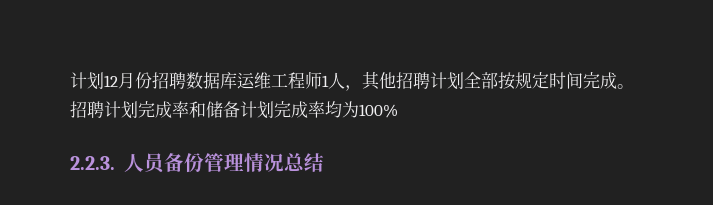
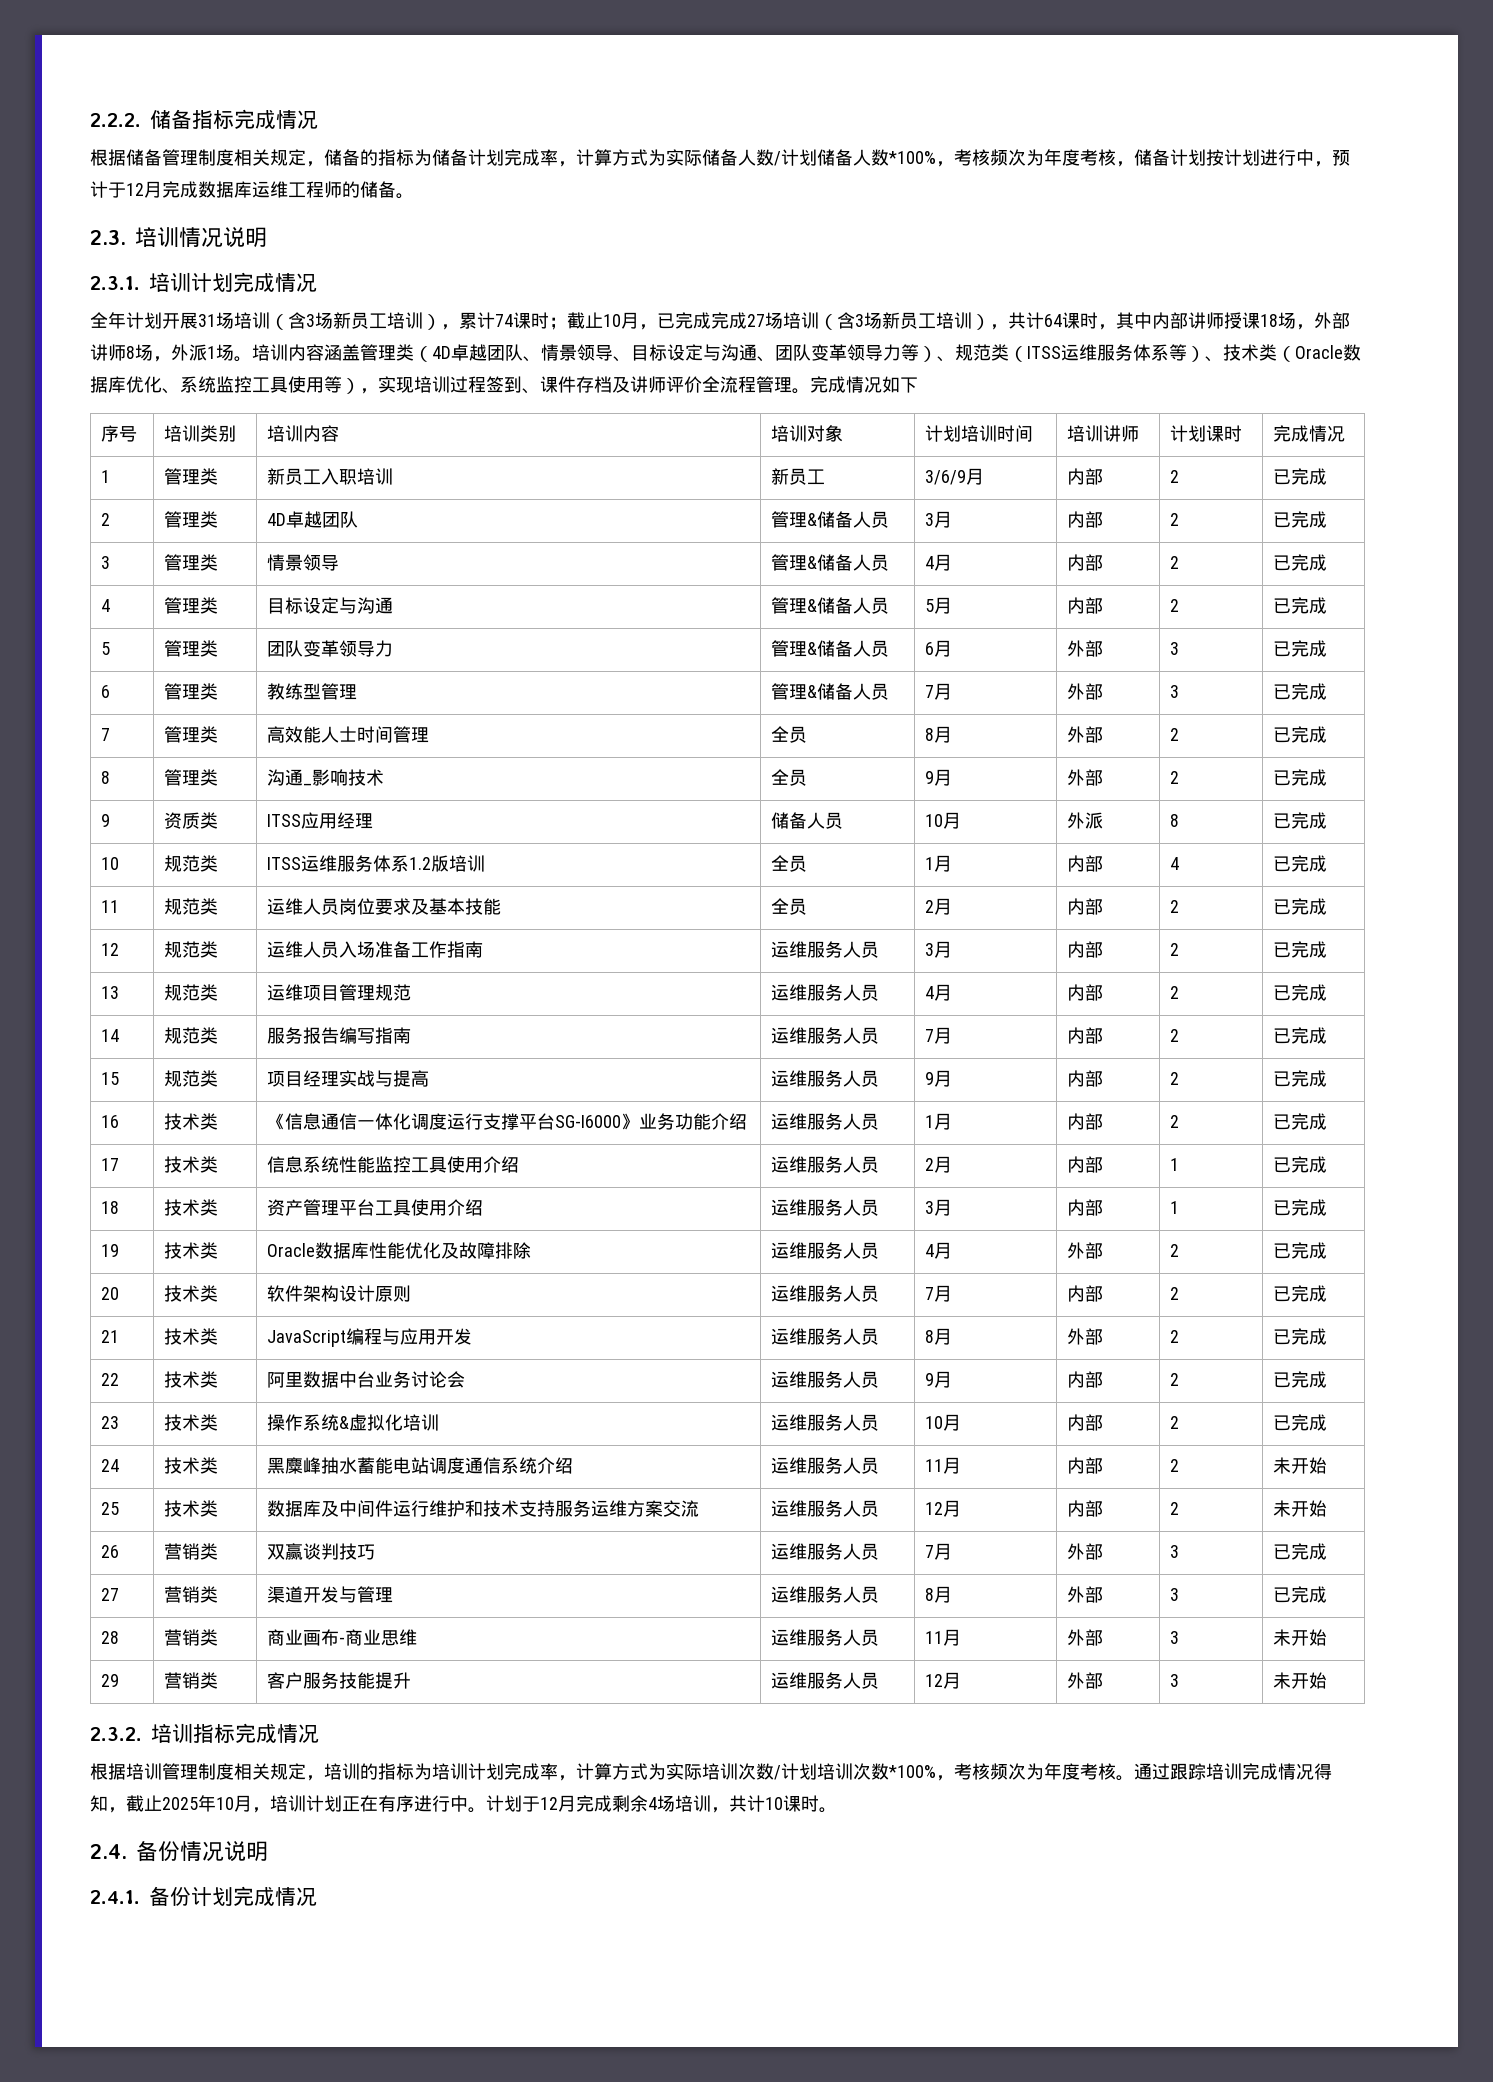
- 计划12月份招聘数据库运维工程师1人，其他招聘计划全部按规定时间完成。招聘计划完成率和储备计划完成率均为100%
- 2.2.3.人员备份管理情况总结
+ 2.2.2.储备指标完成情况
+ 根据储备管理制度相关规定，储备的指标为储备计划完成率，计算方式为实际储备人数/计划储备人数*100%，考核频次为年度考核，储备计划按计划进行中，预计于12月完成数据库运维工程师的储备。
+ 2.3.培训情况说明
+ 2.3.1.培训计划完成情况
+ 全年计划开展31场培训（含3场新员工培训），累计74课时；截止10月，已完成完成27场培训（含3场新员工培训），共计64课时，其中内部讲师授课18场，外部讲师8场，外派1场。培训内容涵盖管理类（4D卓越团队、情景领导、目标设定与沟通、团队变革领导力等）、规范类（ITSS运维服务体系等）、技术类（Oracle数据库优化、系统监控工具使用等），实现培训过程签到、课件存档及讲师评价全流程管理。完成情况如下
+ 序号 | 培训类别 | 培训内容 | 培训对象 | 计划培训时间 | 培训讲师 | 计划课时 | 完成情况
+ 1 | 管理类 | 新员工入职培训 | 新员工 | 3/6/9月 | 内部 | 2 | 已完成
+ 2 | 管理类 | 4D卓越团队 | 管理&储备人员 | 3月 | 内部 | 2 | 已完成
+ 3 | 管理类 | 情景领导 | 管理&储备人员 | 4月 | 内部 | 2 | 已完成
+ 4 | 管理类 | 目标设定与沟通 | 管理&储备人员 | 5月 | 内部 | 2 | 已完成
+ 5 | 管理类 | 团队变革领导力 | 管理&储备人员 | 6月 | 外部 | 3 | 已完成
+ 6 | 管理类 | 教练型管理 | 管理&储备人员 | 7月 | 外部 | 3 | 已完成
+ 7 | 管理类 | 高效能人士时间管理 | 全员 | 8月 | 外部 | 2 | 已完成
+ 8 | 管理类 | 沟通_影响技术 | 全员 | 9月 | 外部 | 2 | 已完成
+ 9 | 资质类 | ITSS应用经理 | 储备人员 | 10月 | 外派 | 8 | 已完成
+ 10 | 规范类 | ITSS运维服务体系1.2版培训 | 全员 | 1月 | 内部 | 4 | 已完成
+ 11 | 规范类 | 运维人员岗位要求及基本技能 | 全员 | 2月 | 内部 | 2 | 已完成
+ 12 | 规范类 | 运维人员入场准备工作指南 | 运维服务人员 | 3月 | 内部 | 2 | 已完成
+ 13 | 规范类 | 运维项目管理规范 | 运维服务人员 | 4月 | 内部 | 2 | 已完成
+ 14 | 规范类 | 服务报告编写指南 | 运维服务人员 | 7月 | 内部 | 2 | 已完成
+ 15 | 规范类 | 项目经理实战与提高 | 运维服务人员 | 9月 | 内部 | 2 | 已完成
+ 16 | 技术类 | 《信息通信一体化调度运行支撑平台SG-I6000》业务功能介绍 | 运维服务人员 | 1月 | 内部 | 2 | 已完成
+ 17 | 技术类 | 信息系统性能监控工具使用介绍 | 运维服务人员 | 2月 | 内部 | 1 | 已完成
+ 18 | 技术类 | 资产管理平台工具使用介绍 | 运维服务人员 | 3月 | 内部 | 1 | 已完成
+ 19 | 技术类 | Oracle数据库性能优化及故障排除 | 运维服务人员 | 4月 | 外部 | 2 | 已完成
+ 20 | 技术类 | 软件架构设计原则 | 运维服务人员 | 7月 | 内部 | 2 | 已完成
+ 21 | 技术类 | JavaScript编程与应用开发 | 运维服务人员 | 8月 | 外部 | 2 | 已完成
+ 22 | 技术类 | 阿里数据中台业务讨论会 | 运维服务人员 | 9月 | 内部 | 2 | 已完成
+ 23 | 技术类 | 操作系统&虚拟化培训 | 运维服务人员 | 10月 | 内部 | 2 | 已完成
+ 24 | 技术类 | 黑麋峰抽水蓄能电站调度通信系统介绍 | 运维服务人员 | 11月 | 内部 | 2 | 未开始
+ 25 | 技术类 | 数据库及中间件运行维护和技术支持服务运维方案交流 | 运维服务人员 | 12月 | 内部 | 2 | 未开始
+ 26 | 营销类 | 双赢谈判技巧 | 运维服务人员 | 7月 | 外部 | 3 | 已完成
+ 27 | 营销类 | 渠道开发与管理 | 运维服务人员 | 8月 | 外部 | 3 | 已完成
+ 28 | 营销类 | 商业画布-商业思维 | 运维服务人员 | 11月 | 外部 | 3 | 未开始
+ 29 | 营销类 | 客户服务技能提升 | 运维服务人员 | 12月 | 外部 | 3 | 未开始
+ 2.3.2.培训指标完成情况
+ 根据培训管理制度相关规定，培训的指标为培训计划完成率，计算方式为实际培训次数/计划培训次数*100%，考核频次为年度考核。通过跟踪培训完成情况得知，截止2025年10月，培训计划正在有序进行中。计划于12月完成剩余4场培训，共计10课时。
+ 2.4.备份情况说明
+ 2.4.1.备份计划完成情况

